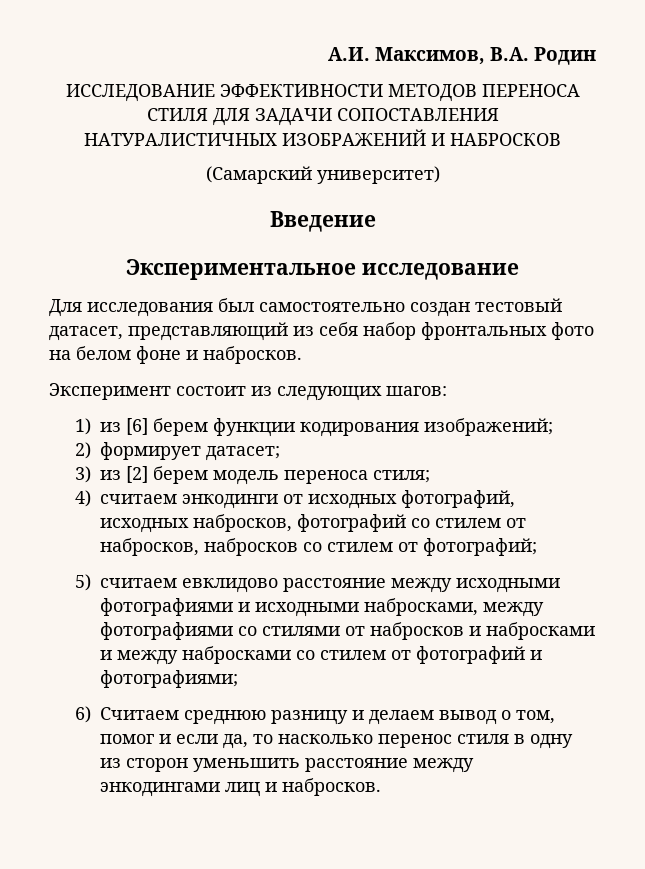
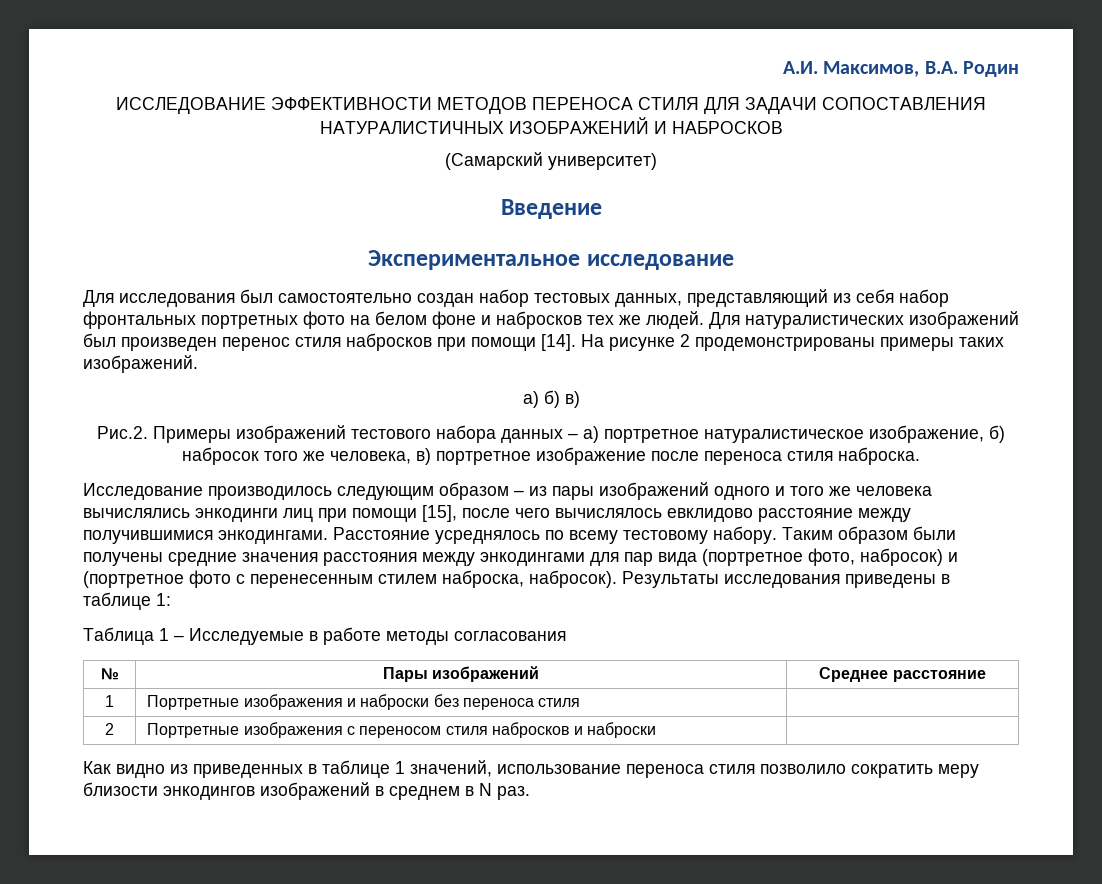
- Для исследования был самостоятельно создан тестовый датасет, представляющий из себя набор фронтальных фото на белом фоне и набросков.
- Эксперимент состоит из следующих шагов:
- 1) из [6] берем функции кодирования изображений;
- 2) формирует датасет;
- 3) из [2] берем модель переноса стиля;
- 4) считаем энкодинги от исходных фотографий, исходных набросков, фотографий со стилем от набросков, набросков со стилем от фотографий;
- 5) считаем евклидово расстояние между исходными фотографиями и исходными набросками, между фотографиями со стилями от набросков и набросками и между набросками со стилем от фотографий и фотографиями;
- 6) Считаем среднюю разницу и делаем вывод о том, помог и если да, то насколько перенос стиля в одну из сторон уменьшить расстояние между энкодингами лиц и набросков.
+ Для исследования был самостоятельно создан набор тестовых данных, представляющий из себя набор фронтальных портретных фото на белом фоне и набросков тех же людей. Для натуралистических изображений был произведен перенос стиля набросков при помощи [14]. На рисунке 2 продемонстрированы примеры таких изображений.
+ а) б) в)
+ Рис.2. Примеры изображений тестового набора данных – а) портретное натуралистическое изображение, б) набросок того же человека, в) портретное изображение после переноса стиля наброска.
+ Исследование производилось следующим образом – из пары изображений одного и того же человека вычислялись энкодинги лиц при помощи [15], после чего вычислялось евклидово расстояние между получившимися энкодингами. Расстояние усреднялось по всему тестовому набору. Таким образом были получены средние значения расстояния между энкодингами для пар вида (портретное фото, набросок) и (портретное фото с перенесенным стилем наброска, набросок). Результаты исследования приведены в таблице 1:
+ Таблица 1 – Исследуемые в работе методы согласования
+ № | Пары изображений | Среднее расстояние
+ 1 | Портретные изображения и наброски без переноса стиля |
+ 2 | Портретные изображения с переносом стиля набросков и наброски |
+ Как видно из приведенных в таблице 1 значений, использование переноса стиля позволило сократить меру близости энкодингов изображений в среднем в N раз.

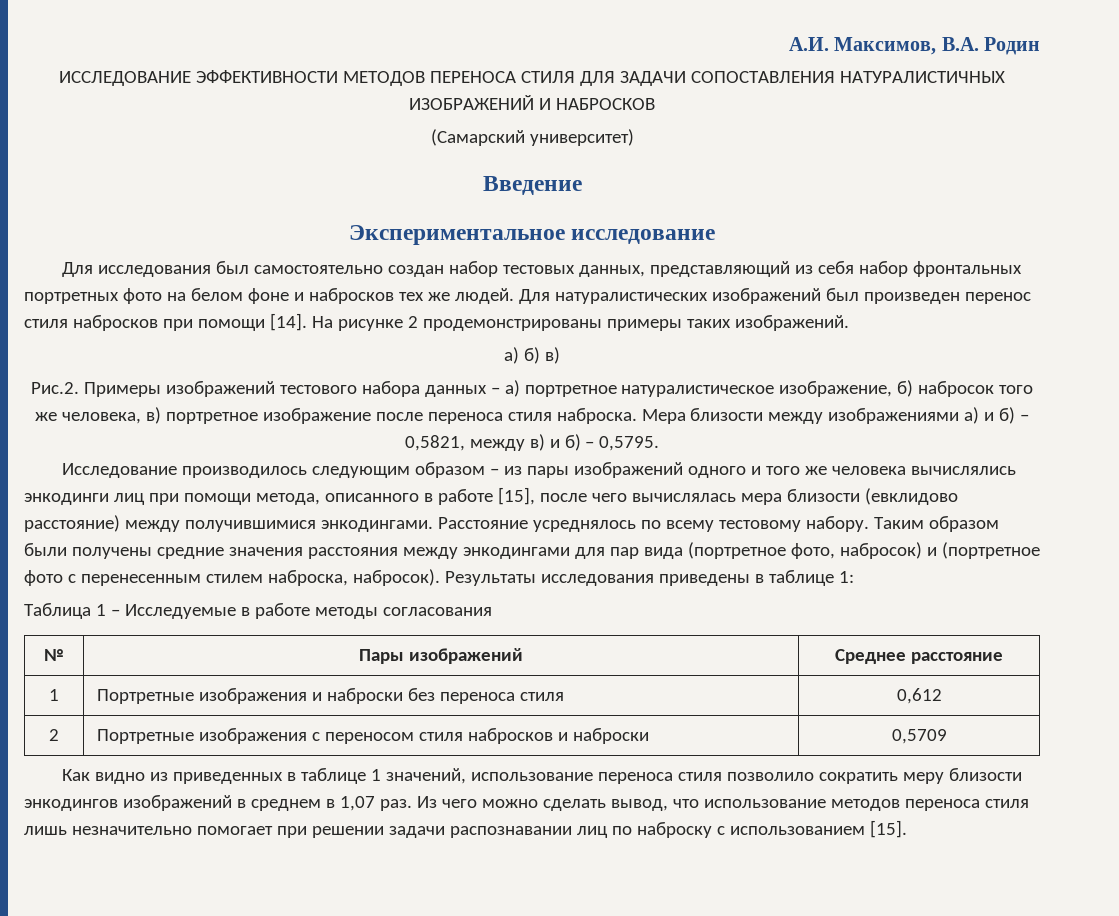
+ Мера близости между изображениями а) и б) – 0,5821, между в) и б) – 0,5795.
- Исследование производилось следующим образом – из пары изображений одного и того же человека вычислялись энкодинги лиц при помощи [15], после чего вычислялось евклидово расстояние между получившимися энкодингами.
+ Исследование производилось следующим образом – из пары изображений одного и того же человека вычислялись энкодинги лиц при помощи метода, описанного в работе [15], после чего вычислялась мера близости (евклидово расстояние) между получившимися энкодингами.
- 1 | Портретные изображения и наброски без переноса стиля |
+ 1 | Портретные изображения и наброски без переноса стиля | 0,612
- 2 | Портретные изображения с переносом стиля набросков и наброски |
+ 2 | Портретные изображения с переносом стиля набросков и наброски | 0,5709
- Как видно из приведенных в таблице 1 значений, использование переноса стиля позволило сократить меру близости энкодингов изображений в среднем в N раз.
+ Как видно из приведенных в таблице 1 значений, использование переноса стиля позволило сократить меру близости энкодингов изображений в среднем в 1,07 раз. Из чего можно сделать вывод, что использование методов переноса стиля лишь незначительно помогает при решении задачи распознавании лиц по наброску с использованием [15].

